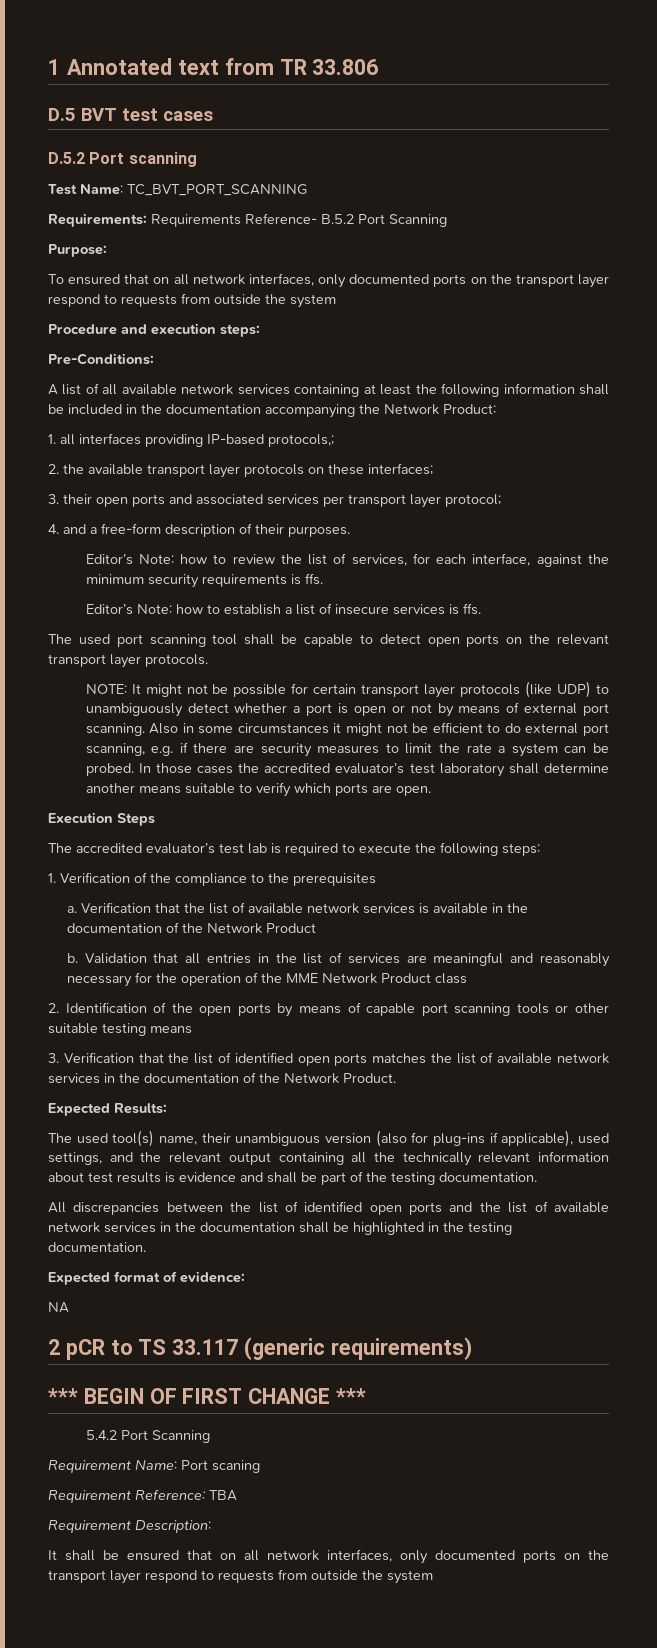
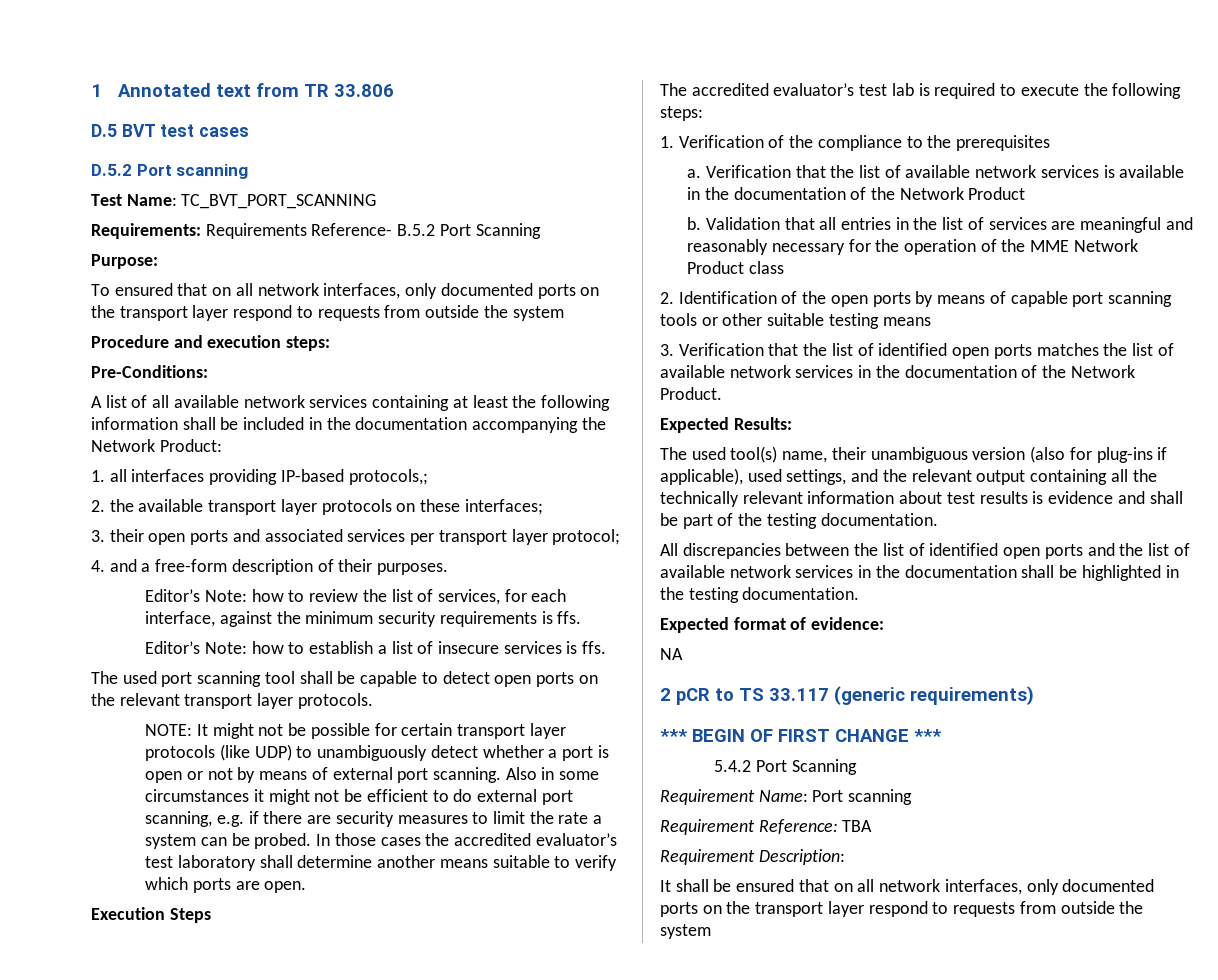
- Requirement Name: Port scaning
+ Requirement Name: Port scanning

